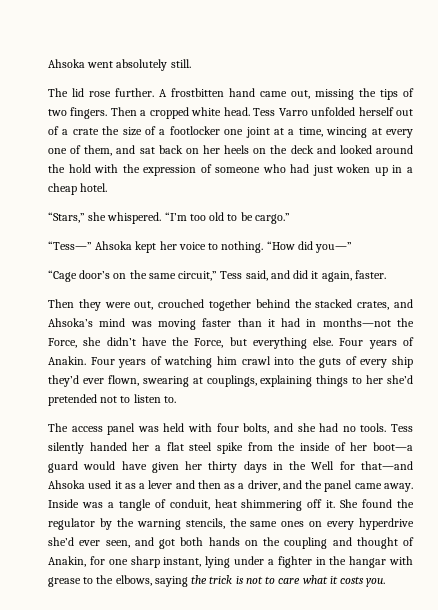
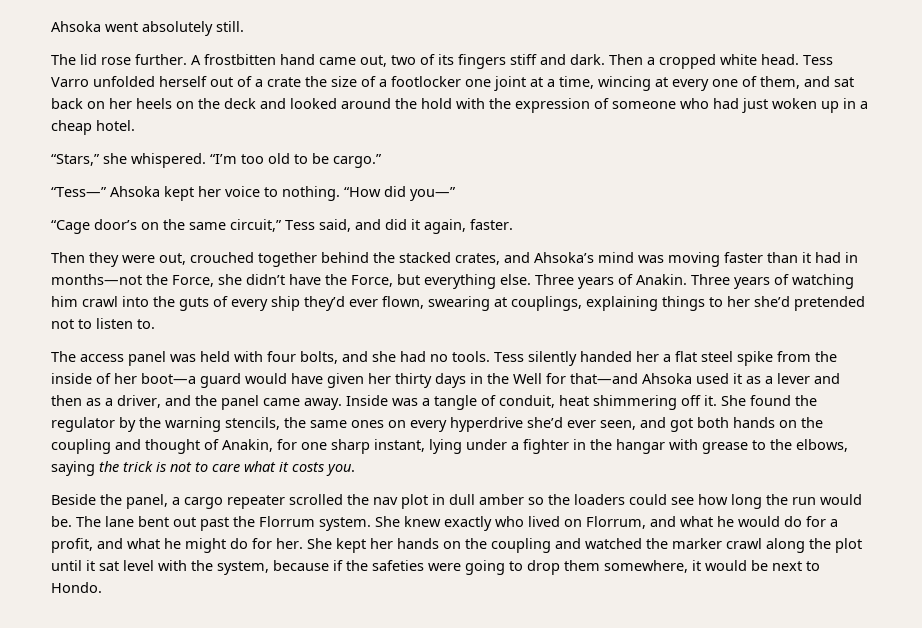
- A frostbitten hand came out, missing the tips of two fingers.
+ A frostbitten hand came out, two of its fingers stiff and dark.
- Four years of Anakin.
+ Three years of Anakin.
- Four years of watching him crawl into the guts of every ship they’d ever flown, swearing at couplings, explaining things to her she’d pretended not to listen to.
+ Three years of watching him crawl into the guts of every ship they’d ever flown, swearing at couplings, explaining things to her she’d pretended not to listen to.
+ Beside the panel, a cargo repeater scrolled the nav plot in dull amber so the loaders could see how long the run would be. The lane bent out past the Florrum system. She knew exactly who lived on Florrum, and what he would do for a profit, and what he might do for her. She kept her hands on the coupling and watched the marker crawl along the plot until it sat level with the system, because if the safeties were going to drop them somewhere, it would be next to Hondo.

